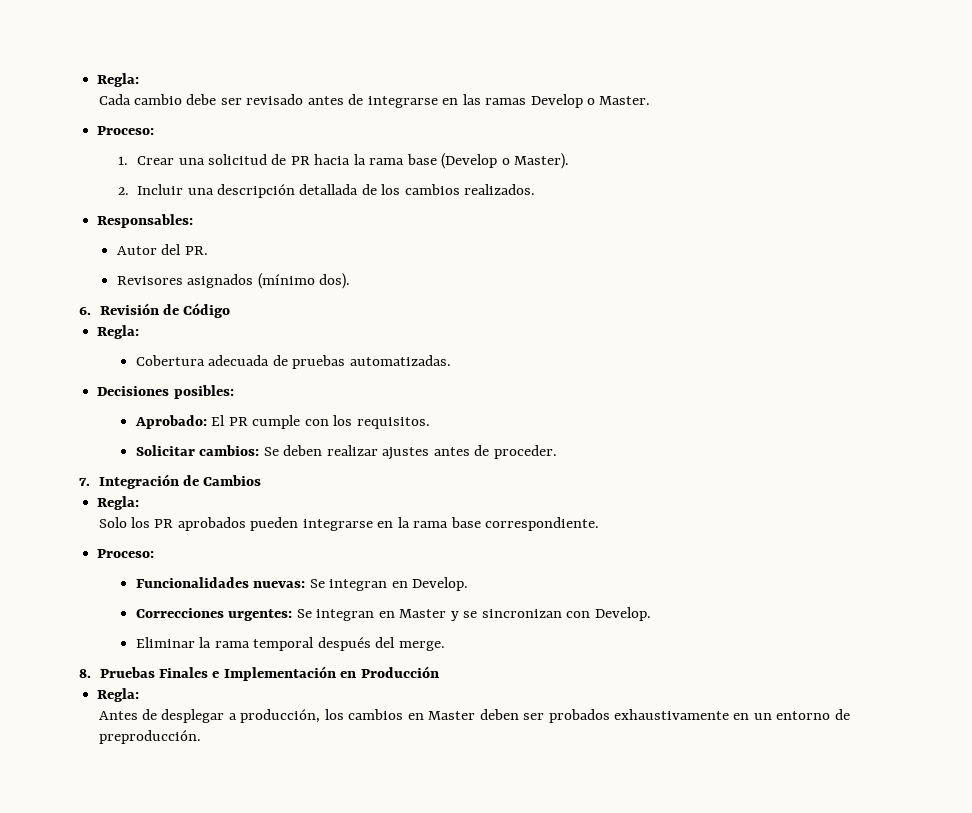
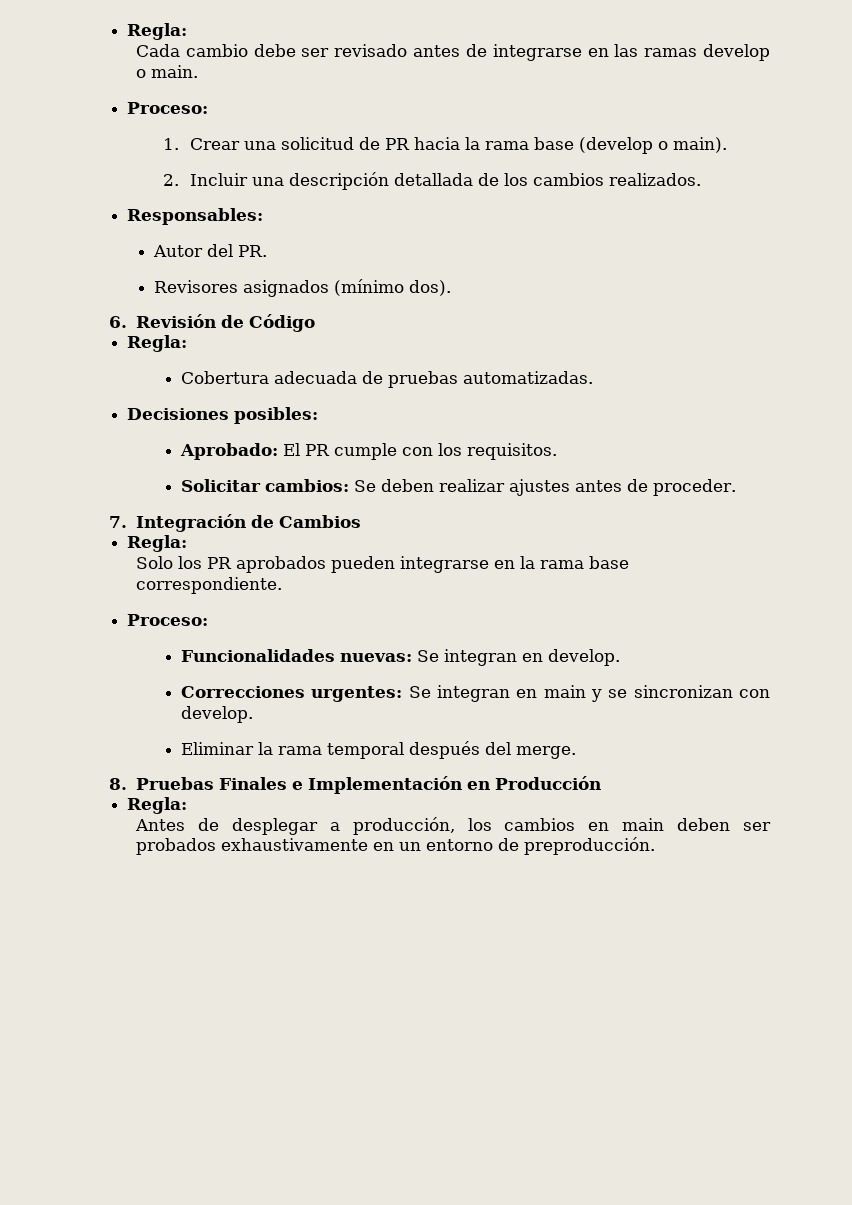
- Cada cambio debe ser revisado antes de integrarse en las ramas Develop o Master.
+ Cada cambio debe ser revisado antes de integrarse en las ramas develop o main.
- 1. Crear una solicitud de PR hacia la rama base (Develop o Master).
+ 1. Crear una solicitud de PR hacia la rama base (develop o main).
- Funcionalidades nuevas: Se integran en Develop.
+ Funcionalidades nuevas: Se integran en develop.
- Correcciones urgentes: Se integran en Master y se sincronizan con Develop.
+ Correcciones urgentes: Se integran en main y se sincronizan con develop.
- Antes de desplegar a producción, los cambios en Master deben ser probados exhaustivamente en un entorno de preproducción.
+ Antes de desplegar a producción, los cambios en main deben ser probados exhaustivamente en un entorno de preproducción.

